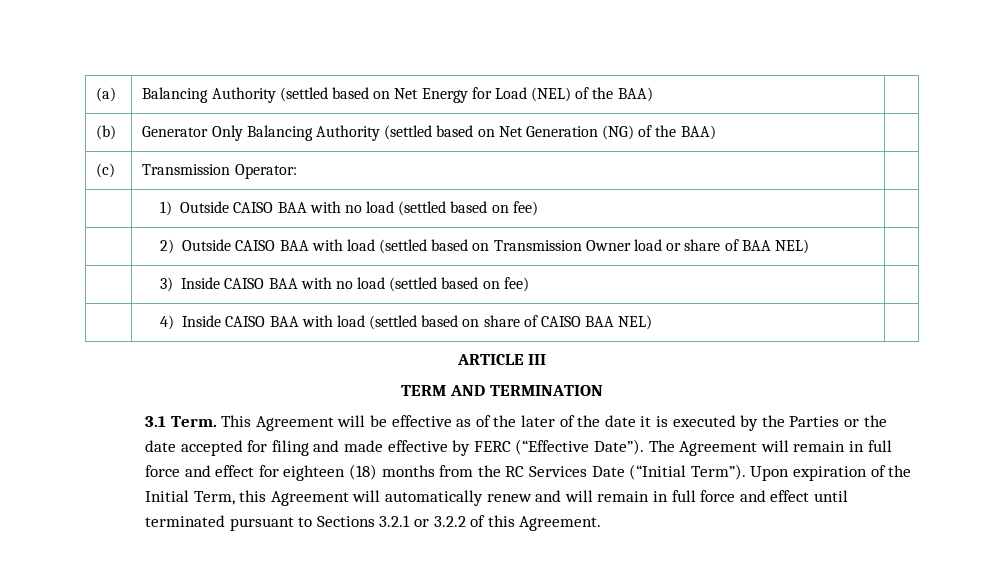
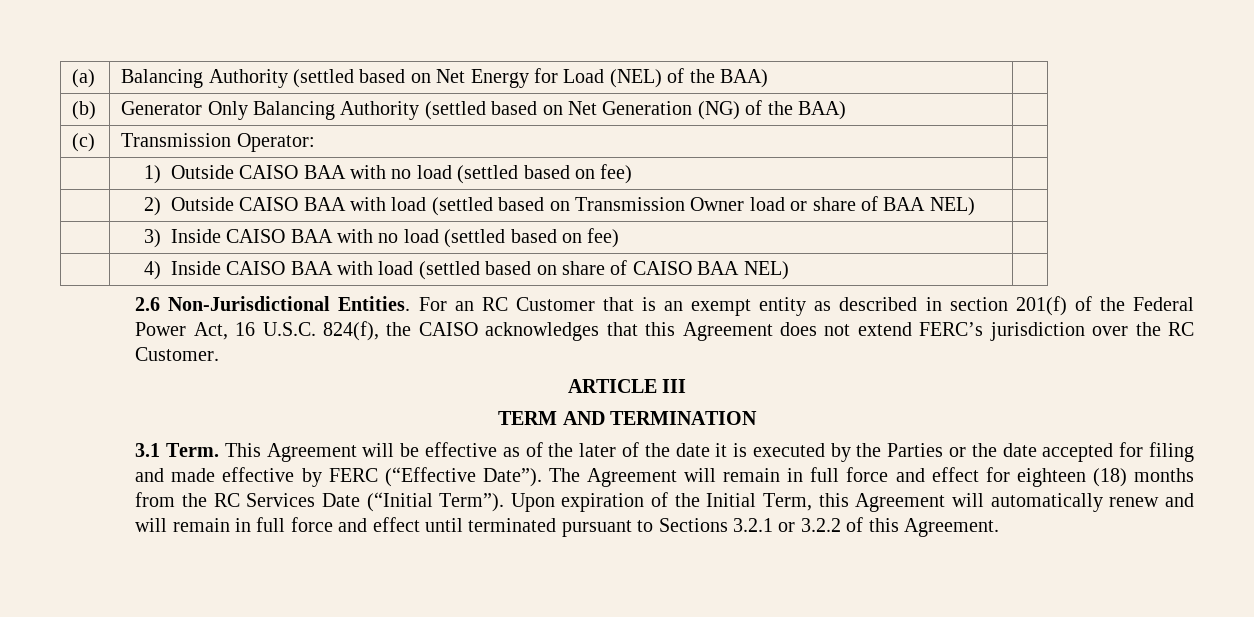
+ 2.6 Non-Jurisdictional Entities. For an RC Customer that is an exempt entity as described in section 201(f) of the Federal Power Act, 16 U.S.C. 824(f), the CAISO acknowledges that this Agreement does not extend FERC’s jurisdiction over the RC Customer.

